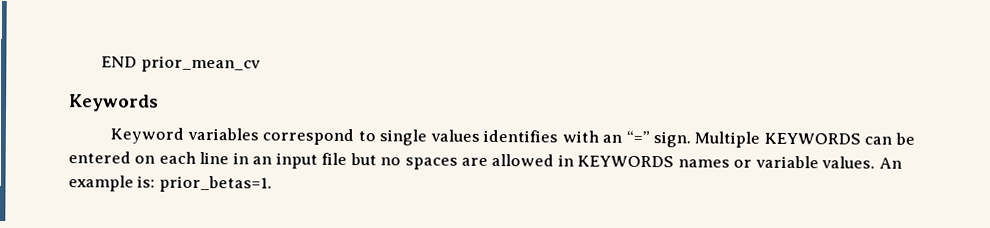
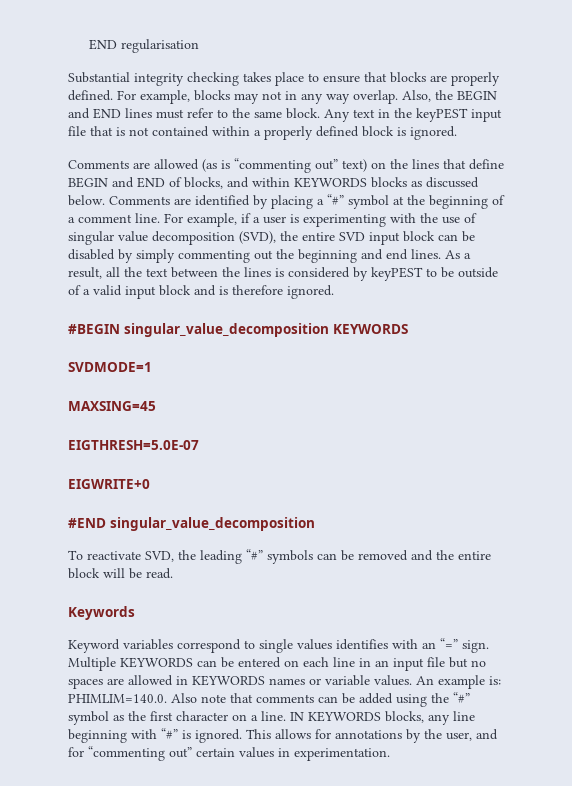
- END prior_mean_cv
+ END regularisation
+ Substantial integrity checking takes place to ensure that blocks are properly defined. For example, blocks may not in any way overlap. Also, the BEGIN and END lines must refer to the same block. Any text in the keyPEST input file that is not contained within a properly defined block is ignored.
+ Comments are allowed (as is “commenting out” text) on the lines that define BEGIN and END of blocks, and within KEYWORDS blocks as discussed below. Comments are identified by placing a “#” symbol at the beginning of a comment line. For example, if a user is experimenting with the use of singular value decomposition (SVD), the entire SVD input block can be disabled by simply commenting out the beginning and end lines. As a result, all the text between the lines is considered by keyPEST to be outside of a valid input block and is therefore ignored.
+ #BEGIN singular_value_decomposition KEYWORDS
+ SVDMODE=1
+ MAXSING=45
+ EIGTHRESH=5.0E-07
+ EIGWRITE+0
+ #END singular_value_decomposition
+ To reactivate SVD, the leading “#” symbols can be removed and the entire block will be read.
- An example is: prior_betas=1.
+ An example is: PHIMLIM=140.0. Also note that comments can be added using the “#” symbol as the first character on a line. IN KEYWORDS blocks, any line beginning with “#” is ignored. This allows for annotations by the user, and for “commenting out” certain values in experimentation.

